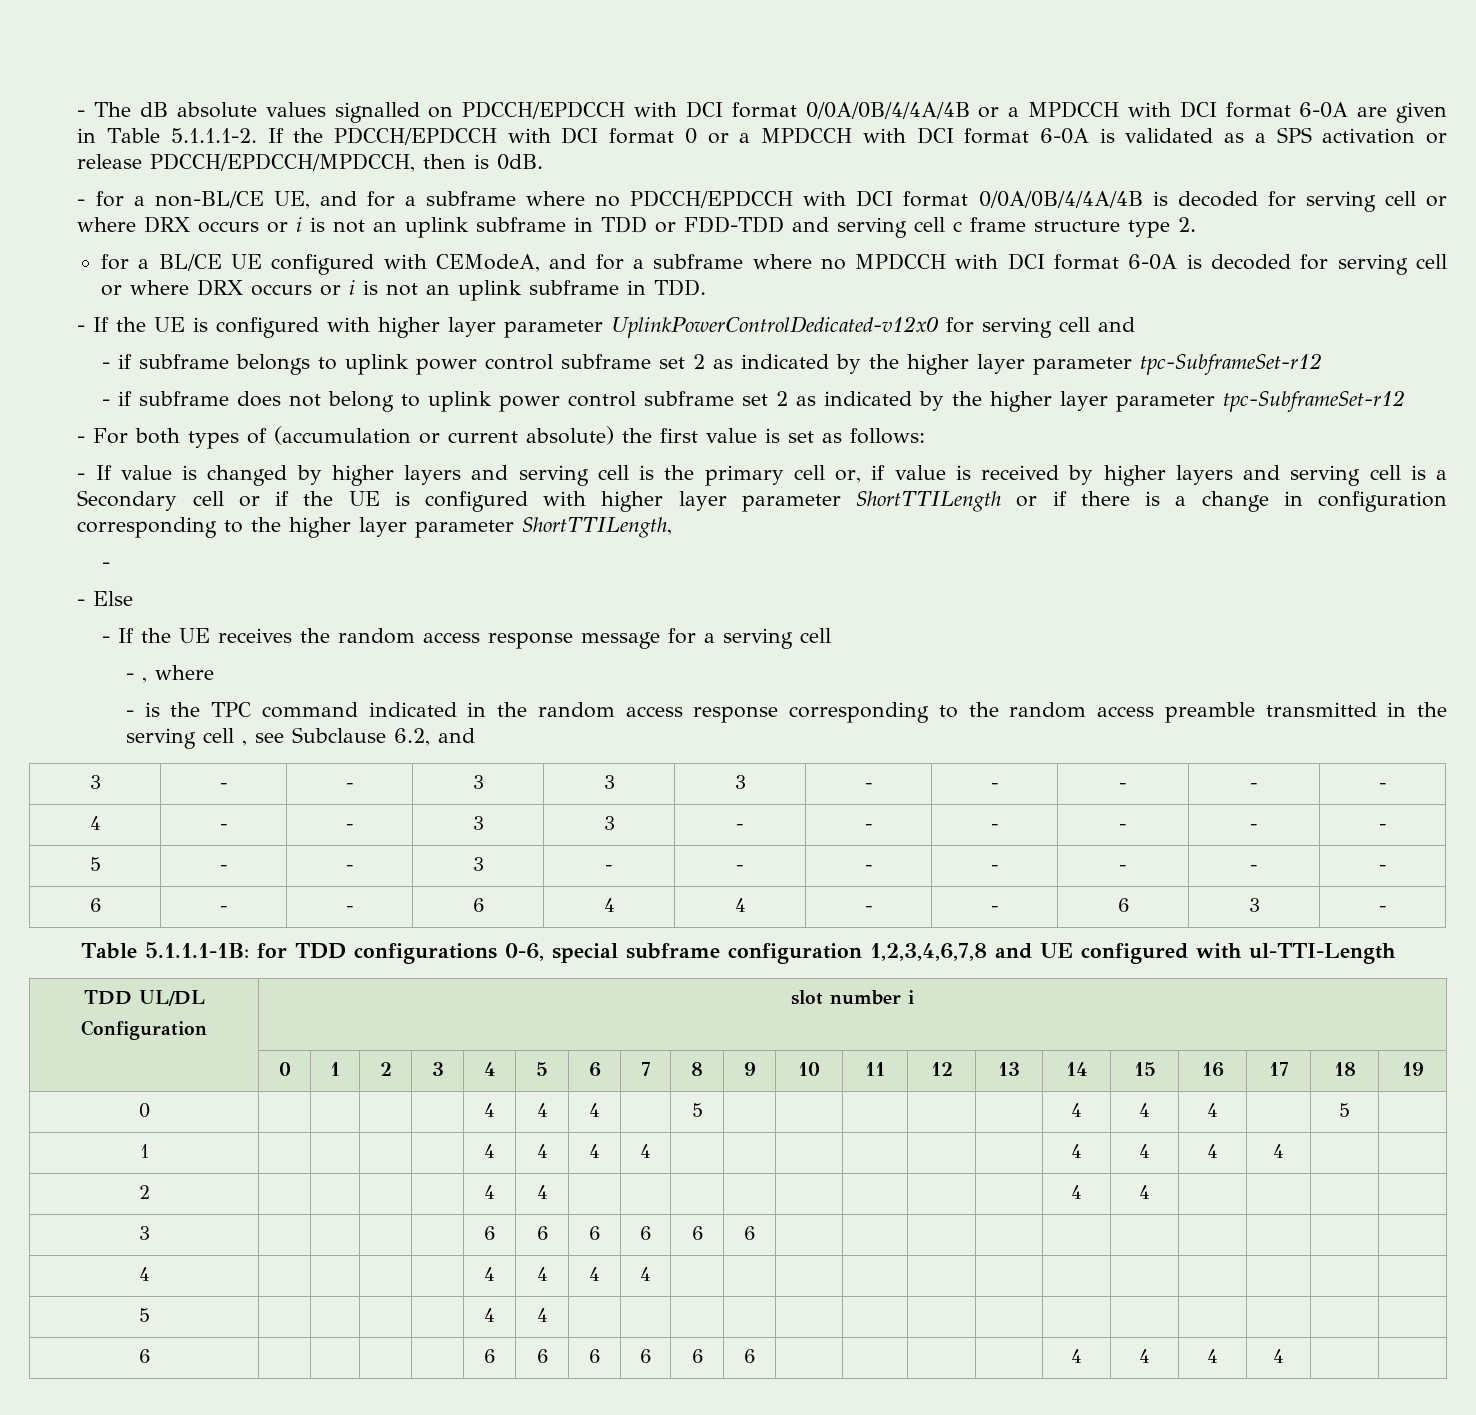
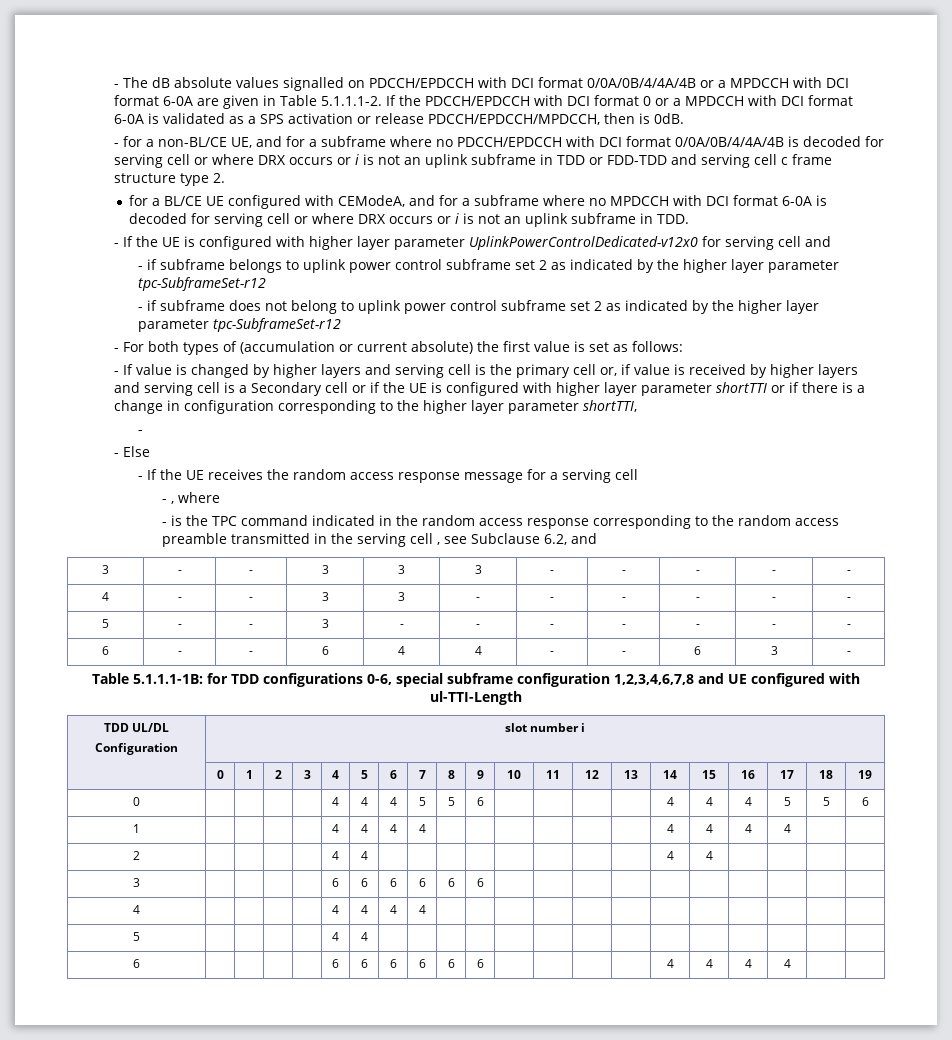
- - If value is changed by higher layers and serving cell is the primary cell or, if value is received by higher layers and serving cell is a Secondary cell or if the UE is configured with higher layer parameter ShortTTILength or if there is a change in configuration corresponding to the higher layer parameter ShortTTILength,
+ - If value is changed by higher layers and serving cell is the primary cell or, if value is received by higher layers and serving cell is a Secondary cell or if the UE is configured with higher layer parameter shortTTI or if there is a change in configuration corresponding to the higher layer parameter shortTTI,
- 0 | | | | | 4 | 4 | 4 | | 5 | | | | | | 4 | 4 | 4 | | 5 |
+ 0 | | | | | 4 | 4 | 4 | 5 | 5 | 6 | | | | | 4 | 4 | 4 | 5 | 5 | 6

